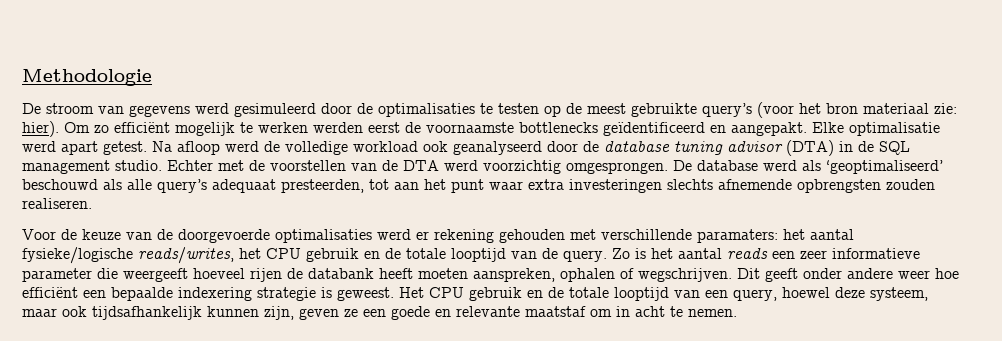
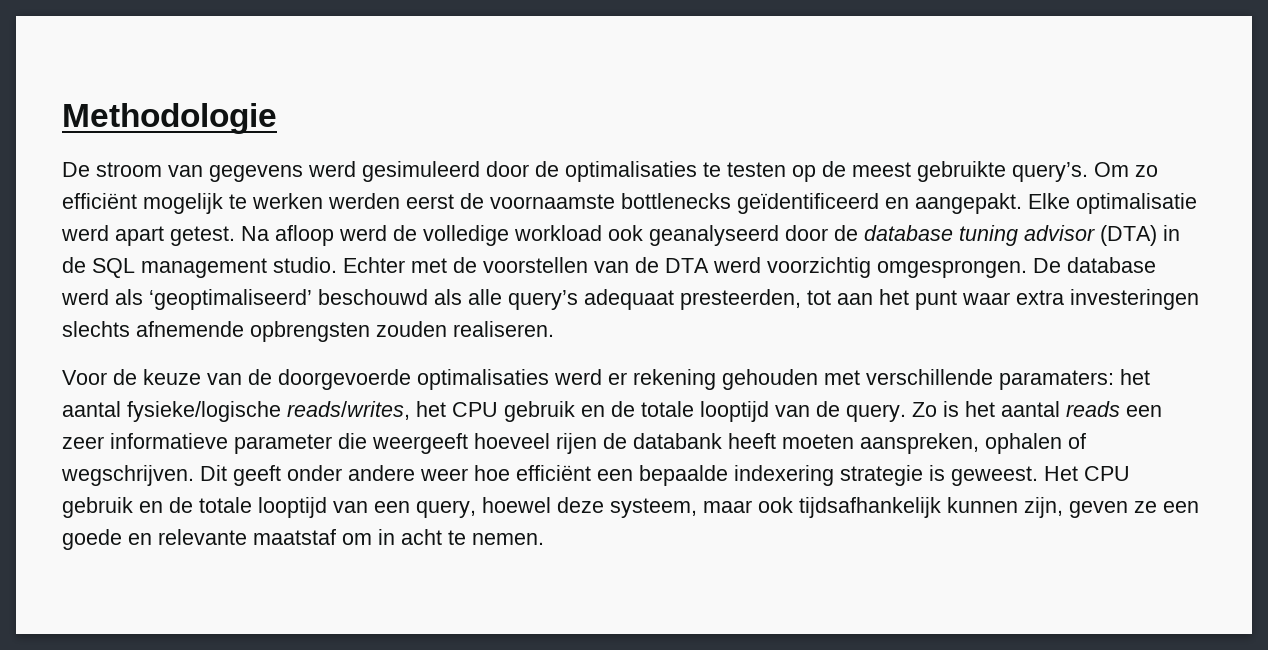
- De stroom van gegevens werd gesimuleerd door de optimalisaties te testen op de meest gebruikte query’s (voor het bron materiaal zie: hier).
+ De stroom van gegevens werd gesimuleerd door de optimalisaties te testen op de meest gebruikte query’s.

